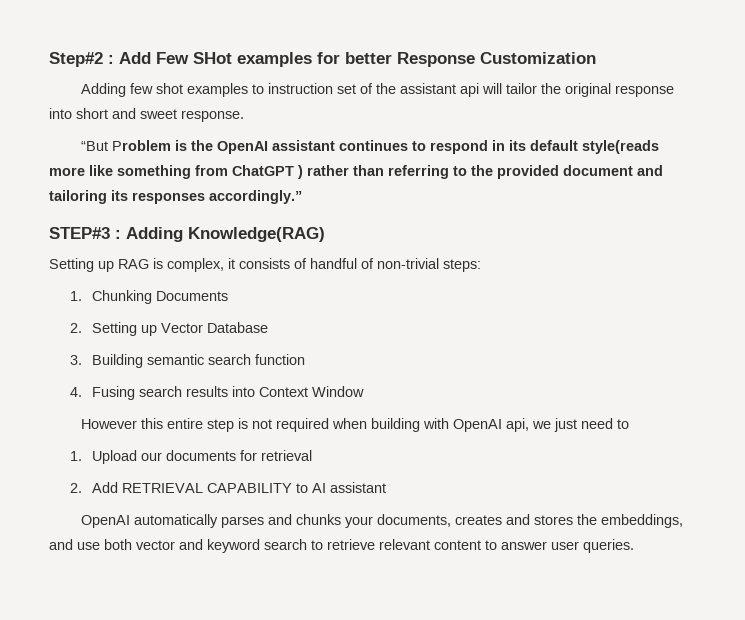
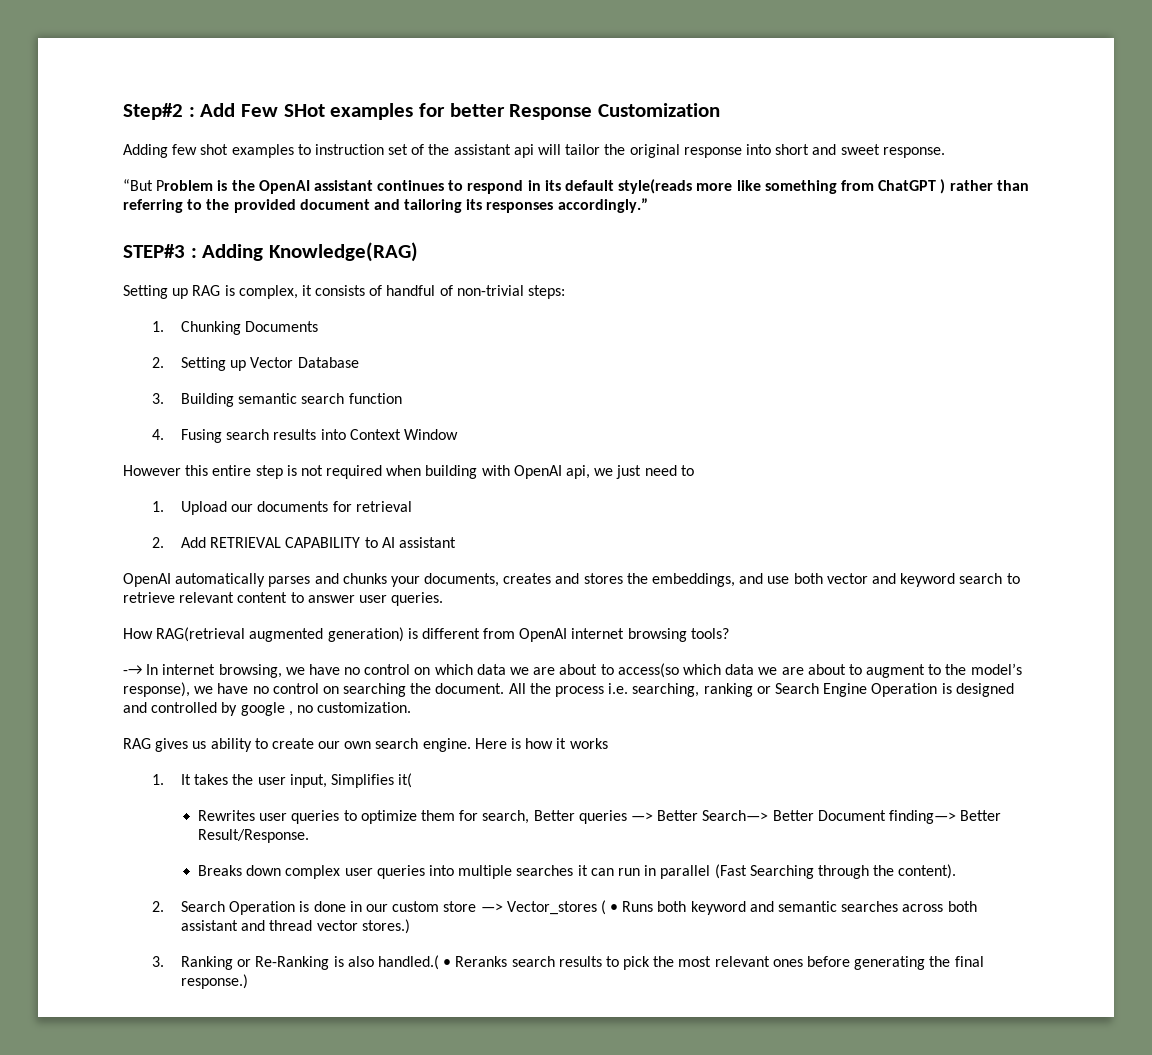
+ How RAG(retrieval augmented generation) is different from OpenAI internet browsing tools?
+ -→ In internet browsing, we have no control on which data we are about to access(so which data we are about to augment to the model’s response), we have no control on searching the document. All the process i.e. searching, ranking or Search Engine Operation is designed and controlled by google , no customization.
+ RAG gives us ability to create our own search engine. Here is how it works
+ 1. It takes the user input, Simplifies it(
+ Rewrites user queries to optimize them for search, Better queries —> Better Search—> Better Document finding—> Better Result/Response.
+ Breaks down complex user queries into multiple searches it can run in parallel (Fast Searching through the content).
+ 2. Search Operation is done in our custom store —> Vector_stores ( • Runs both keyword and semantic searches across both assistant and thread vector stores.)
+ 3. Ranking or Re-Ranking is also handled.( • Reranks search results to pick the most relevant ones before generating the final response.)

